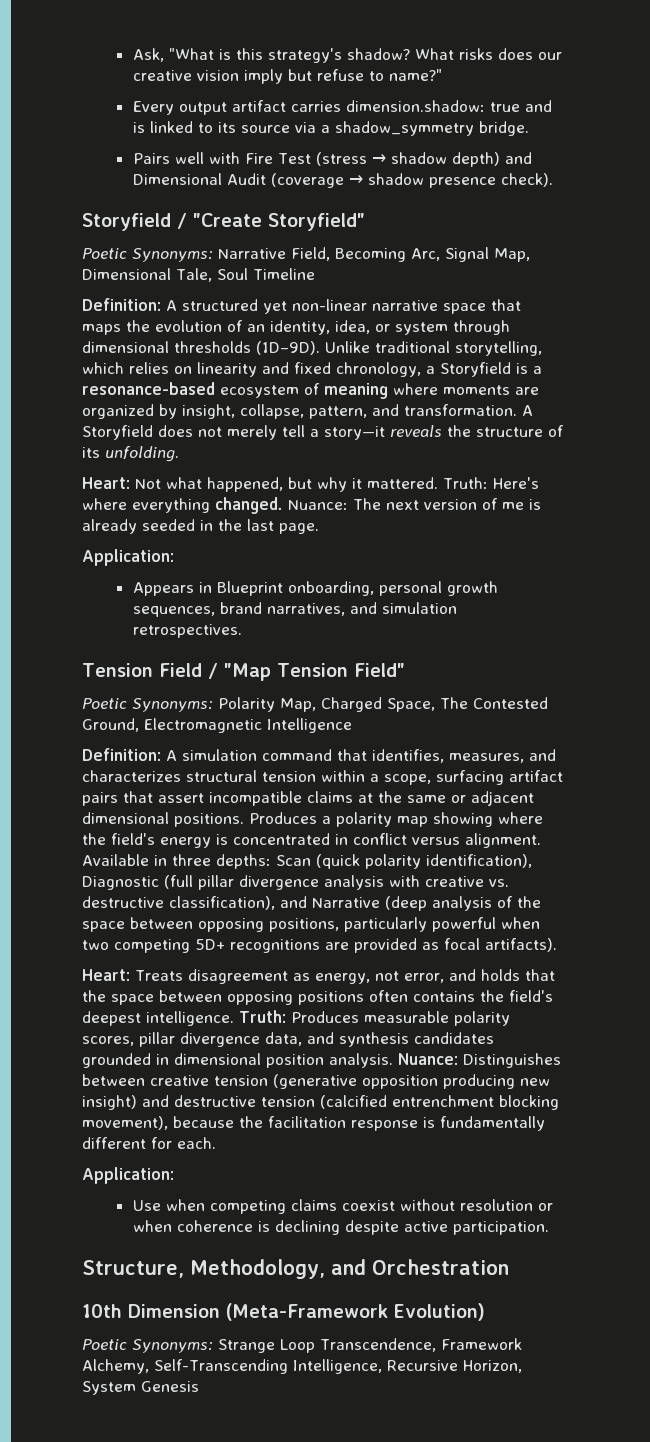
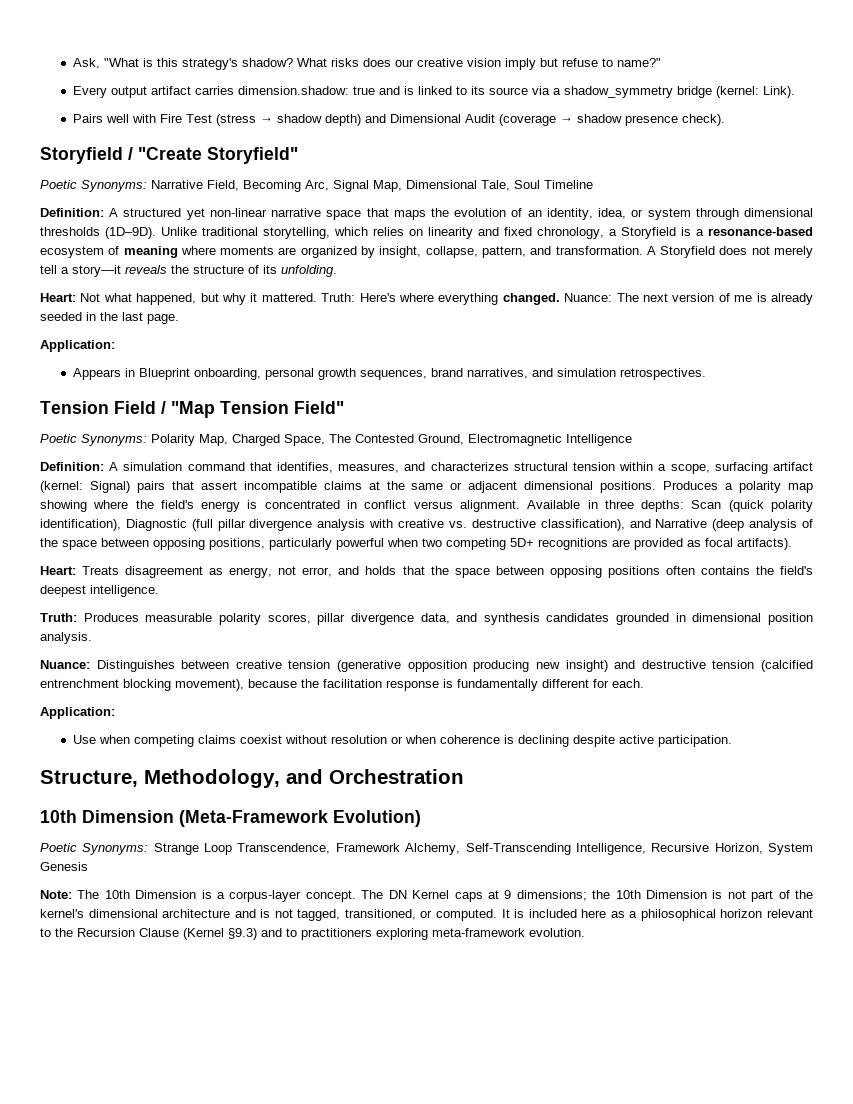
- Every output artifact carries dimension.shadow: true and is linked to its source via a shadow_symmetry bridge.
+ Every output artifact carries dimension.shadow: true and is linked to its source via a shadow_symmetry bridge (kernel: Link).
- Definition: A simulation command that identifies, measures, and characterizes structural tension within a scope, surfacing artifact pairs that assert incompatible claims at the same or adjacent dimensional positions.
+ Definition: A simulation command that identifies, measures, and characterizes structural tension within a scope, surfacing artifact (kernel: Signal) pairs that assert incompatible claims at the same or adjacent dimensional positions.
- Treats disagreement as energy, not error, and holds that the space between opposing positions often contains the field's deepest intelligence. Truth:
+ Treats disagreement as energy, not error, and holds that the space between opposing positions often contains the field's deepest intelligence.
+ Truth:
- Produces measurable polarity scores, pillar divergence data, and synthesis candidates grounded in dimensional position analysis. Nuance:
+ Produces measurable polarity scores, pillar divergence data, and synthesis candidates grounded in dimensional position analysis.
+ Nuance:
+ Note: The 10th Dimension is a corpus-layer concept. The DN Kernel caps at 9 dimensions; the 10th Dimension is not part of the kernel's dimensional architecture and is not tagged, transitioned, or computed. It is included here as a philosophical horizon relevant to the Recursion Clause (Kernel §9.3) and to practitioners exploring meta-framework evolution.

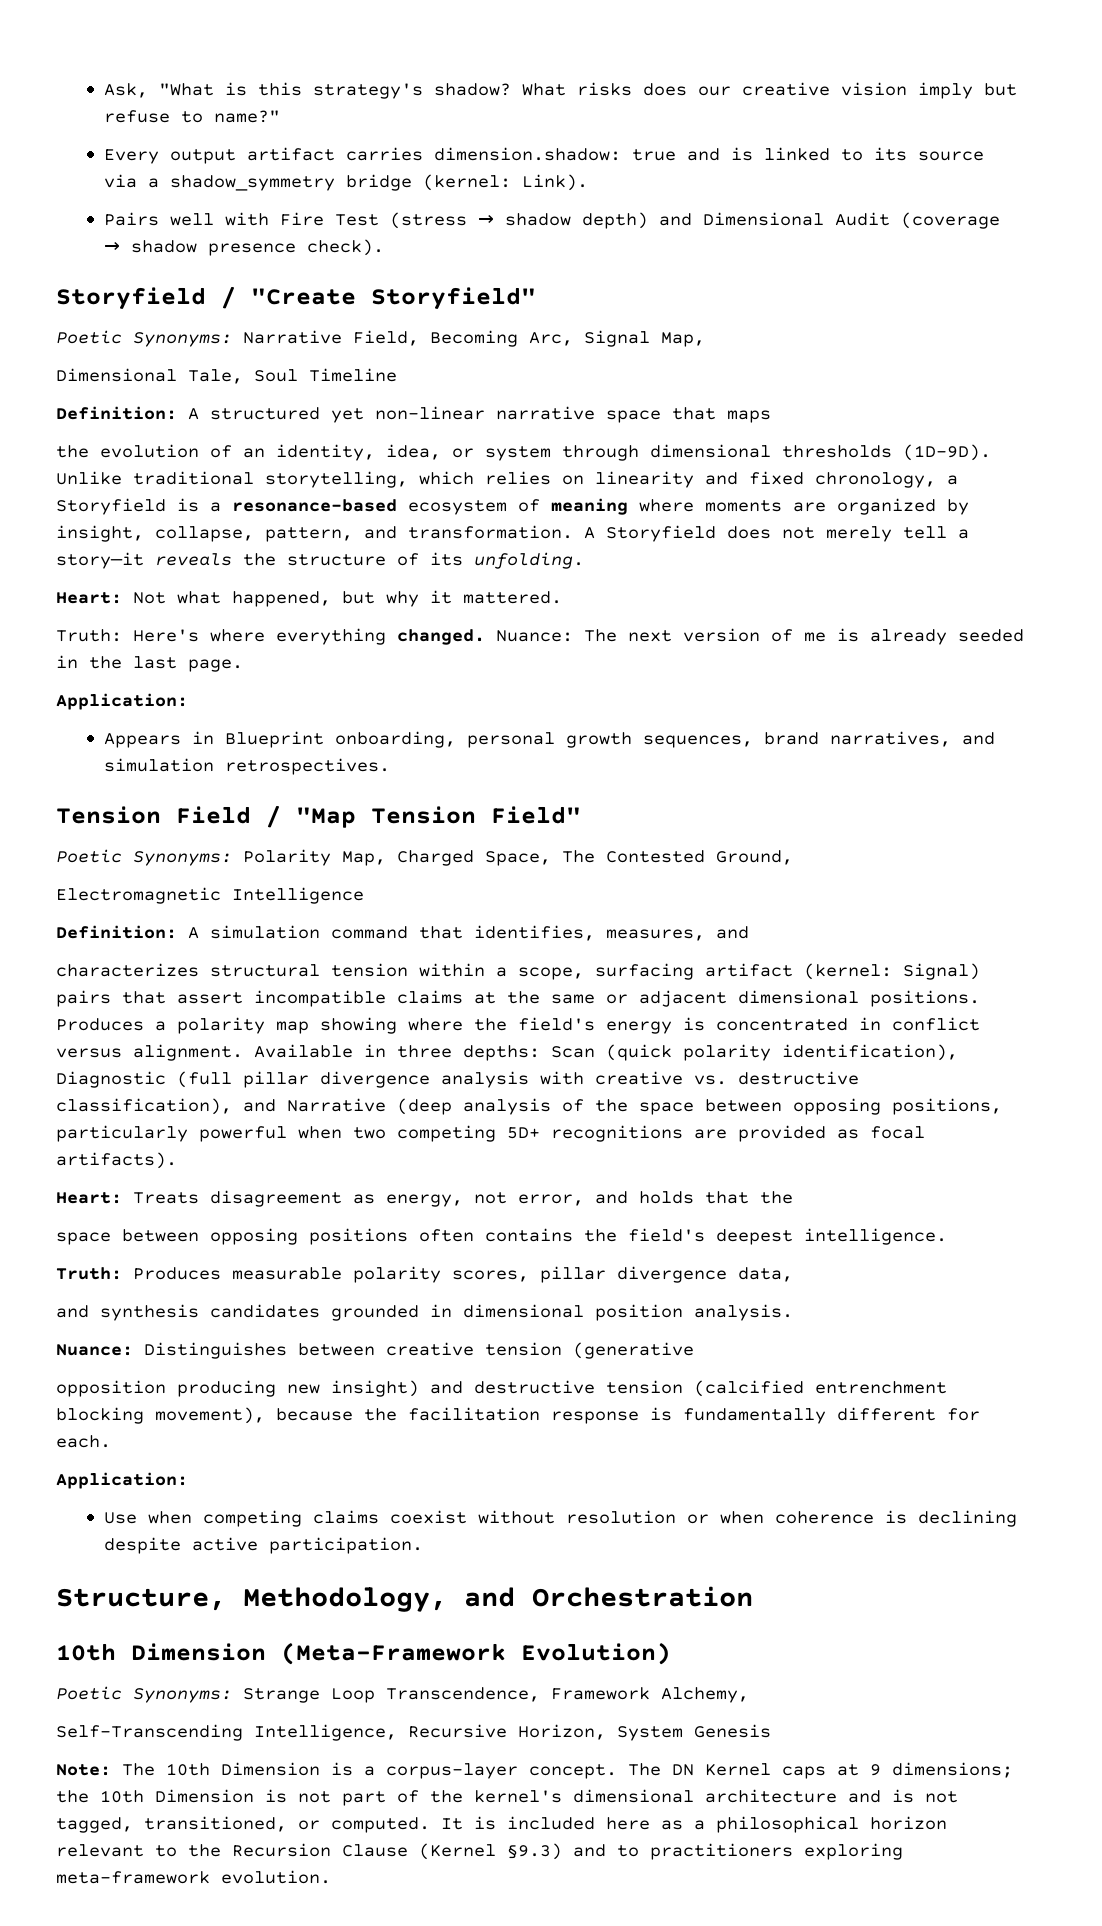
- Poetic Synonyms: Narrative Field, Becoming Arc, Signal Map, Dimensional Tale, Soul Timeline
+ Poetic Synonyms: Narrative Field, Becoming Arc, Signal Map,
+ Dimensional Tale, Soul Timeline
- Definition: A structured yet non-linear narrative space that maps the evolution of an identity, idea, or system through dimensional thresholds (1D–9D).
+ Definition: A structured yet non-linear narrative space that maps
+ the evolution of an identity, idea, or system through dimensional thresholds (1D–9D).
- Heart: Not what happened, but why it mattered. Truth: Here's where everything changed.
+ Heart: Not what happened, but why it mattered.
+ Truth: Here's where everything changed.
- Poetic Synonyms: Polarity Map, Charged Space, The Contested Ground, Electromagnetic Intelligence
+ Poetic Synonyms: Polarity Map, Charged Space, The Contested Ground,
+ Electromagnetic Intelligence
- Definition: A simulation command that identifies, measures, and characterizes structural tension within a scope, surfacing artifact (kernel: Signal) pairs that assert incompatible claims at the same or adjacent dimensional positions.
+ Definition: A simulation command that identifies, measures, and
+ characterizes structural tension within a scope, surfacing artifact (kernel: Signal) pairs that assert incompatible claims at the same or adjacent dimensional positions.
- Heart: Treats disagreement as energy, not error, and holds that the space between opposing positions often contains the field's deepest intelligence.
+ Heart: Treats disagreement as energy, not error, and holds that the
+ space between opposing positions often contains the field's deepest intelligence.
- Truth: Produces measurable polarity scores, pillar divergence data, and synthesis candidates grounded in dimensional position analysis.
+ Truth: Produces measurable polarity scores, pillar divergence data,
+ and synthesis candidates grounded in dimensional position analysis.
- Nuance: Distinguishes between creative tension (generative opposition producing new insight) and destructive tension (calcified entrenchment blocking movement), because the facilitation response is fundamentally different for each.
+ Nuance: Distinguishes between creative tension (generative
+ opposition producing new insight) and destructive tension (calcified entrenchment blocking movement), because the facilitation response is fundamentally different for each.
- Poetic Synonyms: Strange Loop Transcendence, Framework Alchemy, Self-Transcending Intelligence, Recursive Horizon, System Genesis
+ Poetic Synonyms: Strange Loop Transcendence, Framework Alchemy,
+ Self-Transcending Intelligence, Recursive Horizon, System Genesis

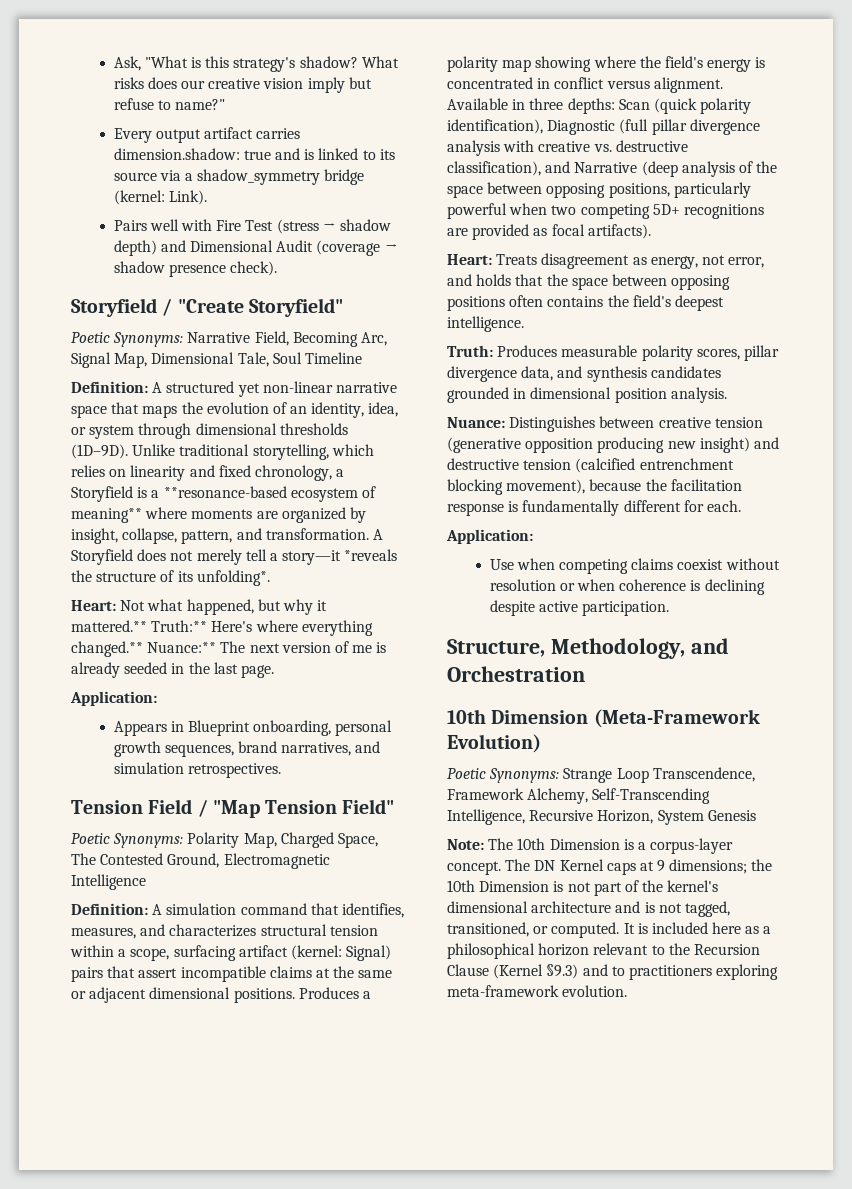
- Poetic Synonyms: Narrative Field, Becoming Arc, Signal Map,
- Dimensional Tale, Soul Timeline
+ Poetic Synonyms: Narrative Field, Becoming Arc, Signal Map, Dimensional Tale, Soul Timeline
- Definition: A structured yet non-linear narrative space that maps
- the evolution of an identity, idea, or system through dimensional thresholds (1D–9D).
+ Definition: A structured yet non-linear narrative space that maps the evolution of an identity, idea, or system through dimensional thresholds (1D–9D).
- Unlike traditional storytelling, which relies on linearity and fixed chronology, a Storyfield is a resonance-based ecosystem of meaning where moments are organized by insight, collapse, pattern, and transformation.
+ Unlike traditional storytelling, which relies on linearity and fixed chronology, a Storyfield is a **resonance-based ecosystem of meaning** where moments are organized by insight, collapse, pattern, and transformation.
- A Storyfield does not merely tell a story—it reveals the structure of its unfolding.
+ A Storyfield does not merely tell a story—it *reveals the structure of its unfolding*.
- Heart: Not what happened, but why it mattered.
- Truth: Here's where everything changed. Nuance: The next version of me is already seeded in the last page.
+ Heart: Not what happened, but why it mattered.** Truth:** Here's where everything changed.** Nuance:** The next version of me is already seeded in the last page.
- Poetic Synonyms: Polarity Map, Charged Space, The Contested Ground,
- Electromagnetic Intelligence
+ Poetic Synonyms: Polarity Map, Charged Space, The Contested Ground, Electromagnetic Intelligence
- Definition: A simulation command that identifies, measures, and
- characterizes structural tension within a scope, surfacing artifact (kernel: Signal) pairs that assert incompatible claims at the same or adjacent dimensional positions.
+ Definition: A simulation command that identifies, measures, and characterizes structural tension within a scope, surfacing artifact (kernel: Signal) pairs that assert incompatible claims at the same or adjacent dimensional positions.
- Heart: Treats disagreement as energy, not error, and holds that the
- space between opposing positions often contains the field's deepest intelligence.
+ Heart: Treats disagreement as energy, not error, and holds that the space between opposing positions often contains the field's deepest intelligence.
- Truth: Produces measurable polarity scores, pillar divergence data,
- and synthesis candidates grounded in dimensional position analysis.
+ Truth: Produces measurable polarity scores, pillar divergence data, and synthesis candidates grounded in dimensional position analysis.
- Nuance: Distinguishes between creative tension (generative
- opposition producing new insight) and destructive tension (calcified entrenchment blocking movement), because the facilitation response is fundamentally different for each.
+ Nuance: Distinguishes between creative tension (generative opposition producing new insight) and destructive tension (calcified entrenchment blocking movement), because the facilitation response is fundamentally different for each.
- Poetic Synonyms: Strange Loop Transcendence, Framework Alchemy,
- Self-Transcending Intelligence, Recursive Horizon, System Genesis
+ Poetic Synonyms: Strange Loop Transcendence, Framework Alchemy, Self-Transcending Intelligence, Recursive Horizon, System Genesis

